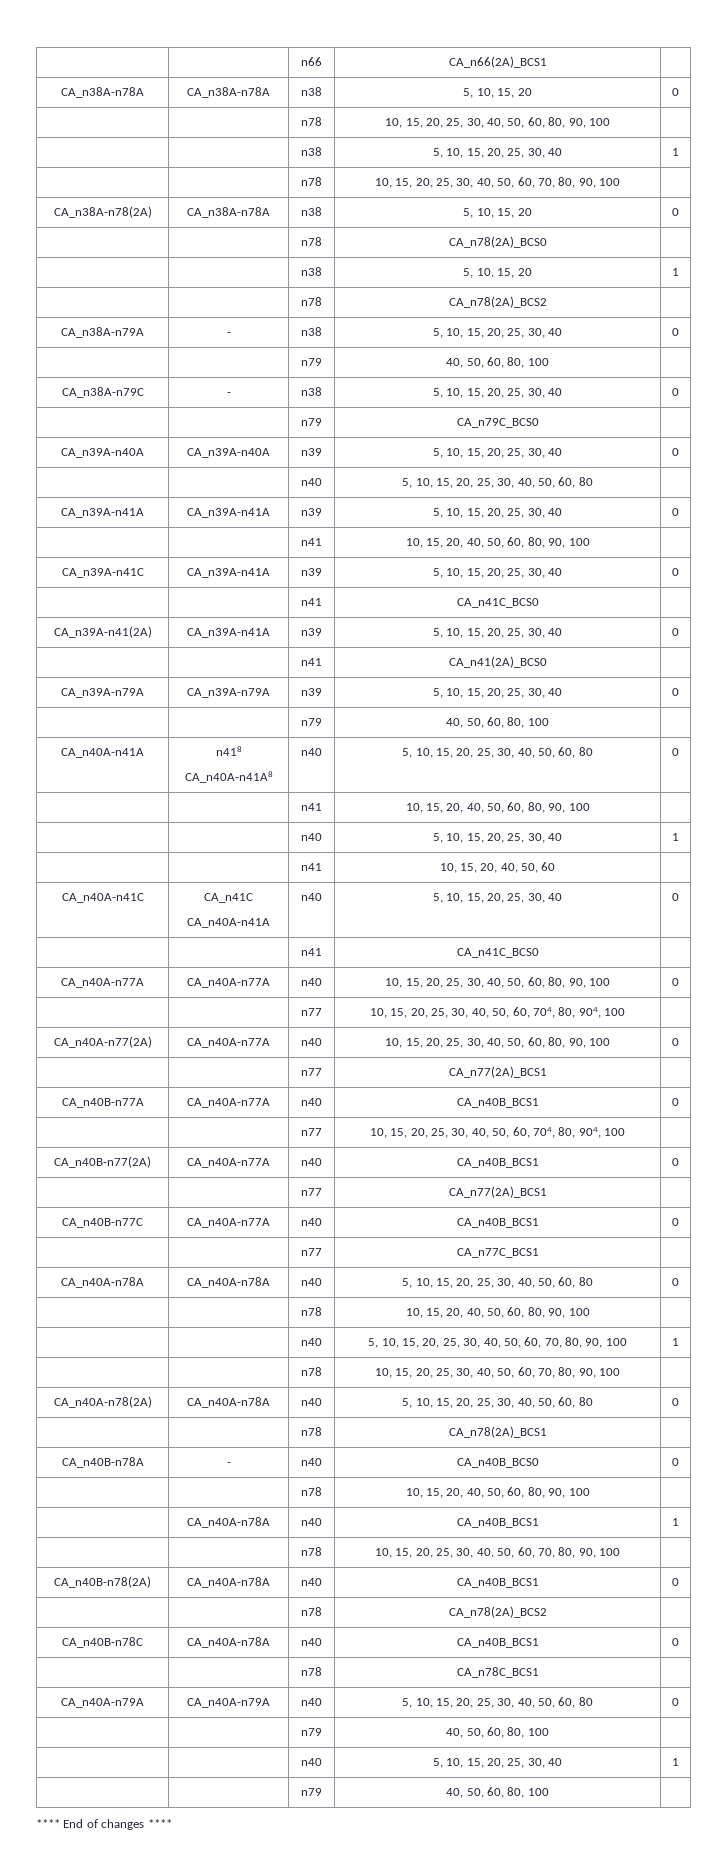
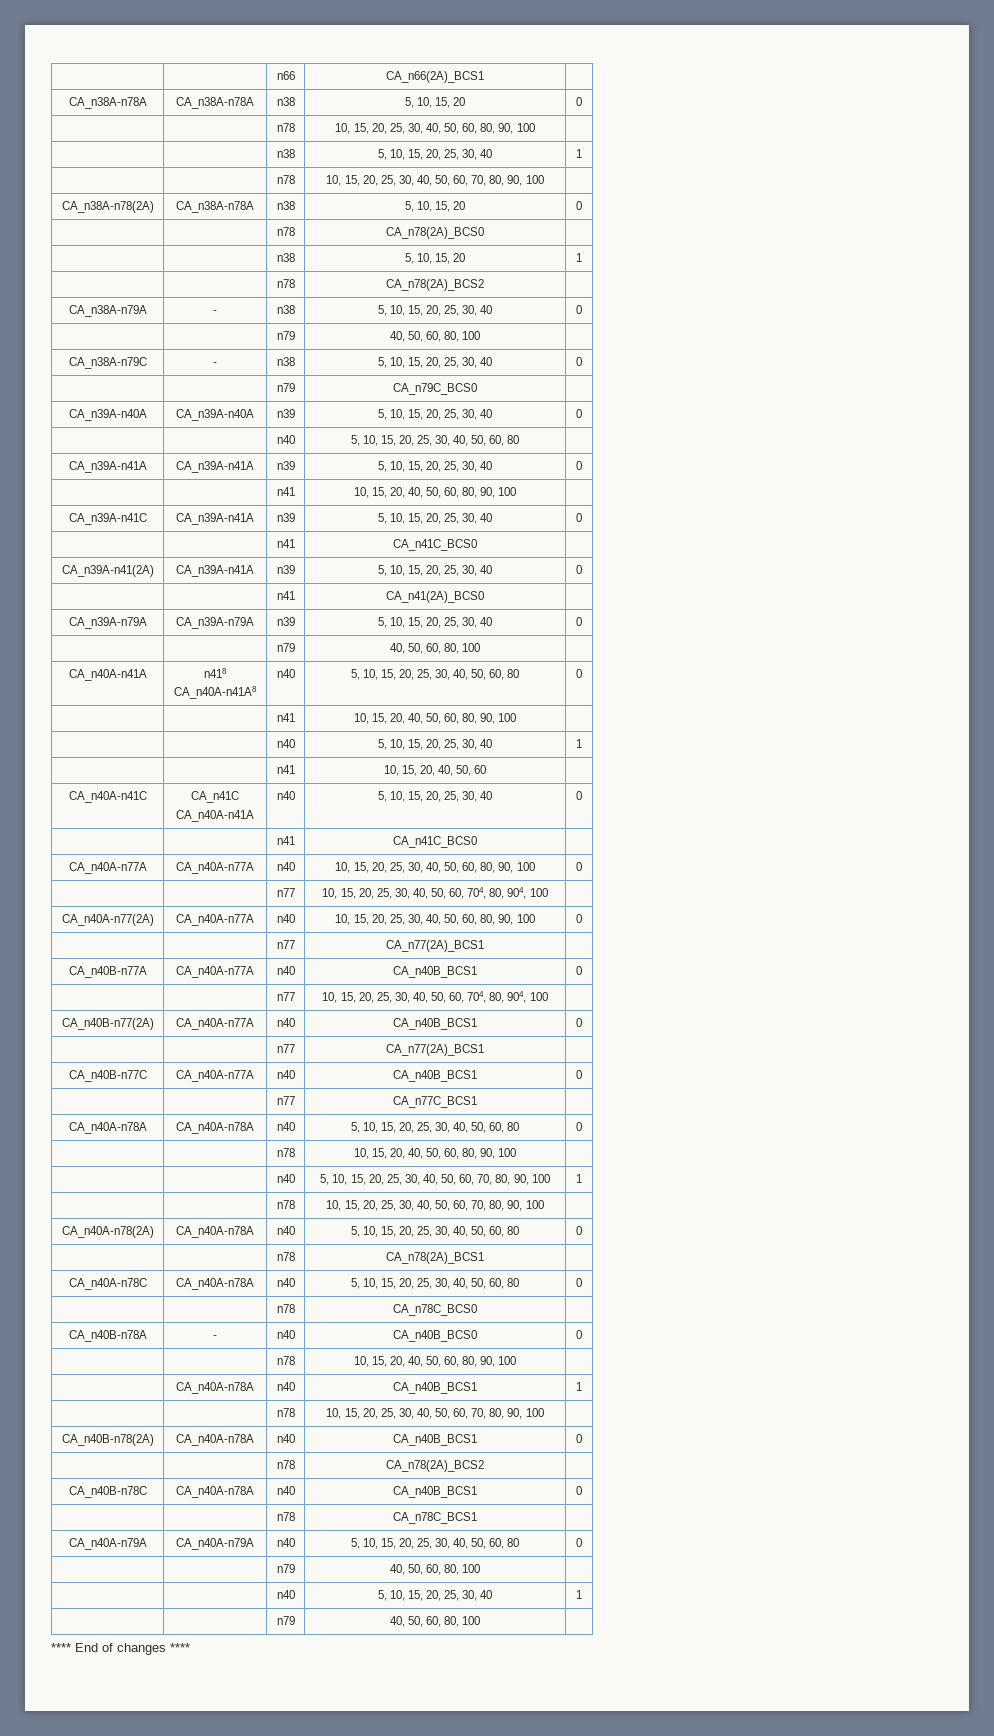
+ CA_n40A-n78C | CA_n40A-n78A | n40 | 5, 10, 15, 20, 25, 30, 40, 50, 60, 80 | 0
+ | | n78 | CA_n78C_BCS0 |

